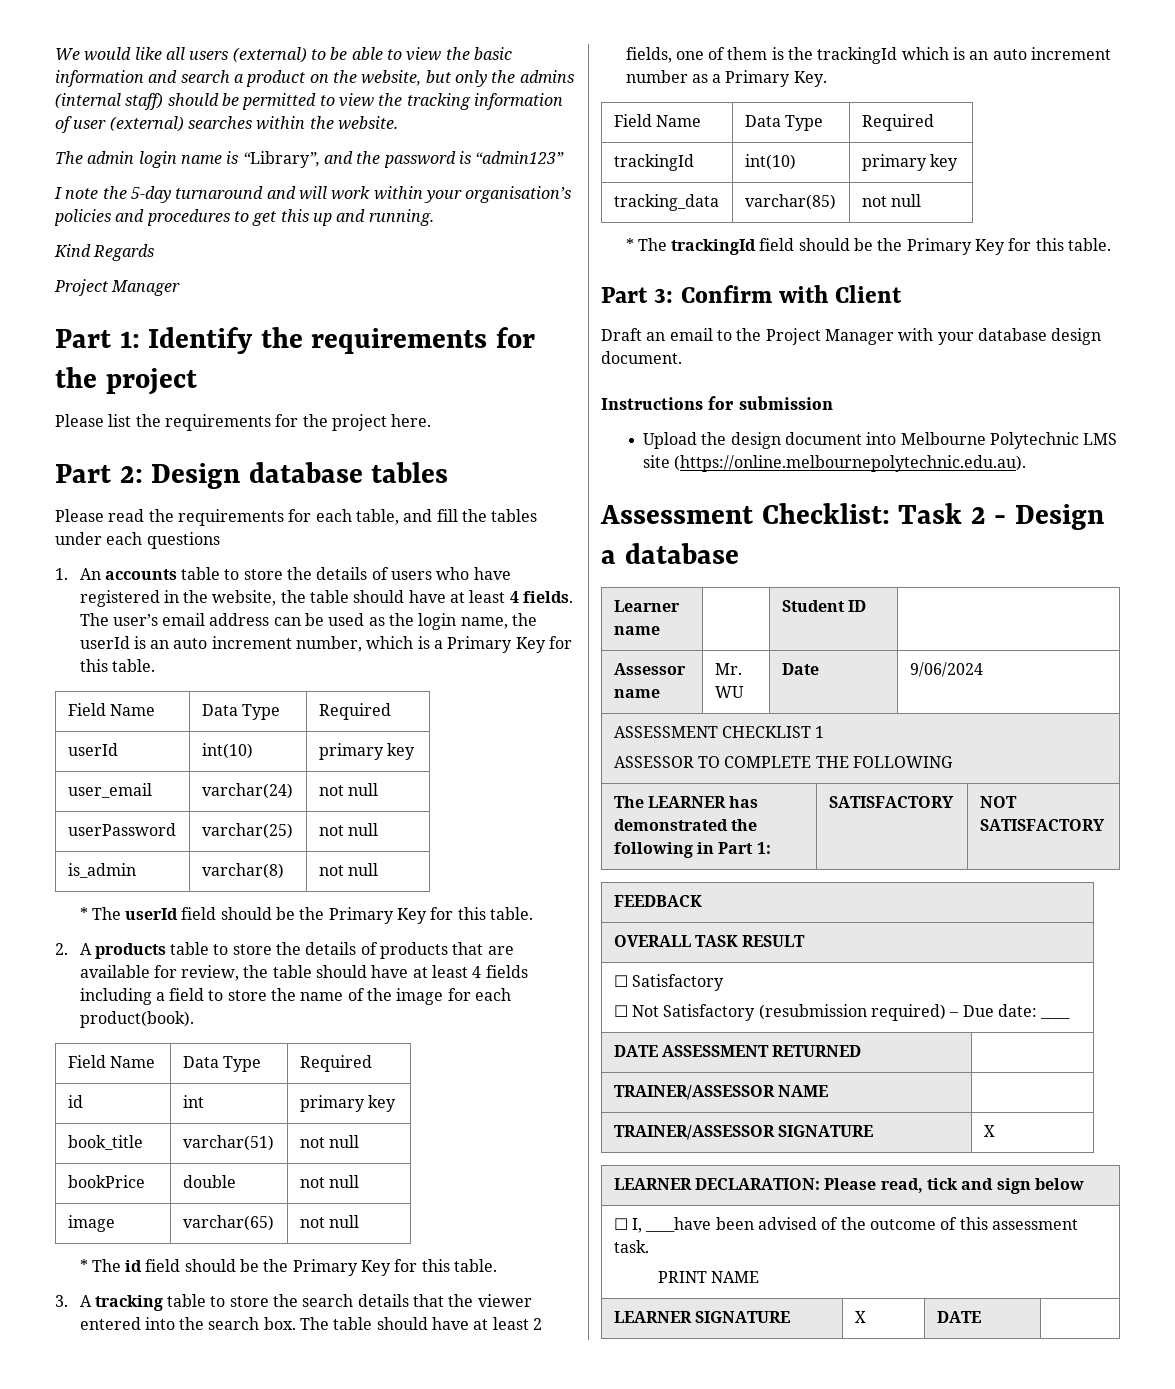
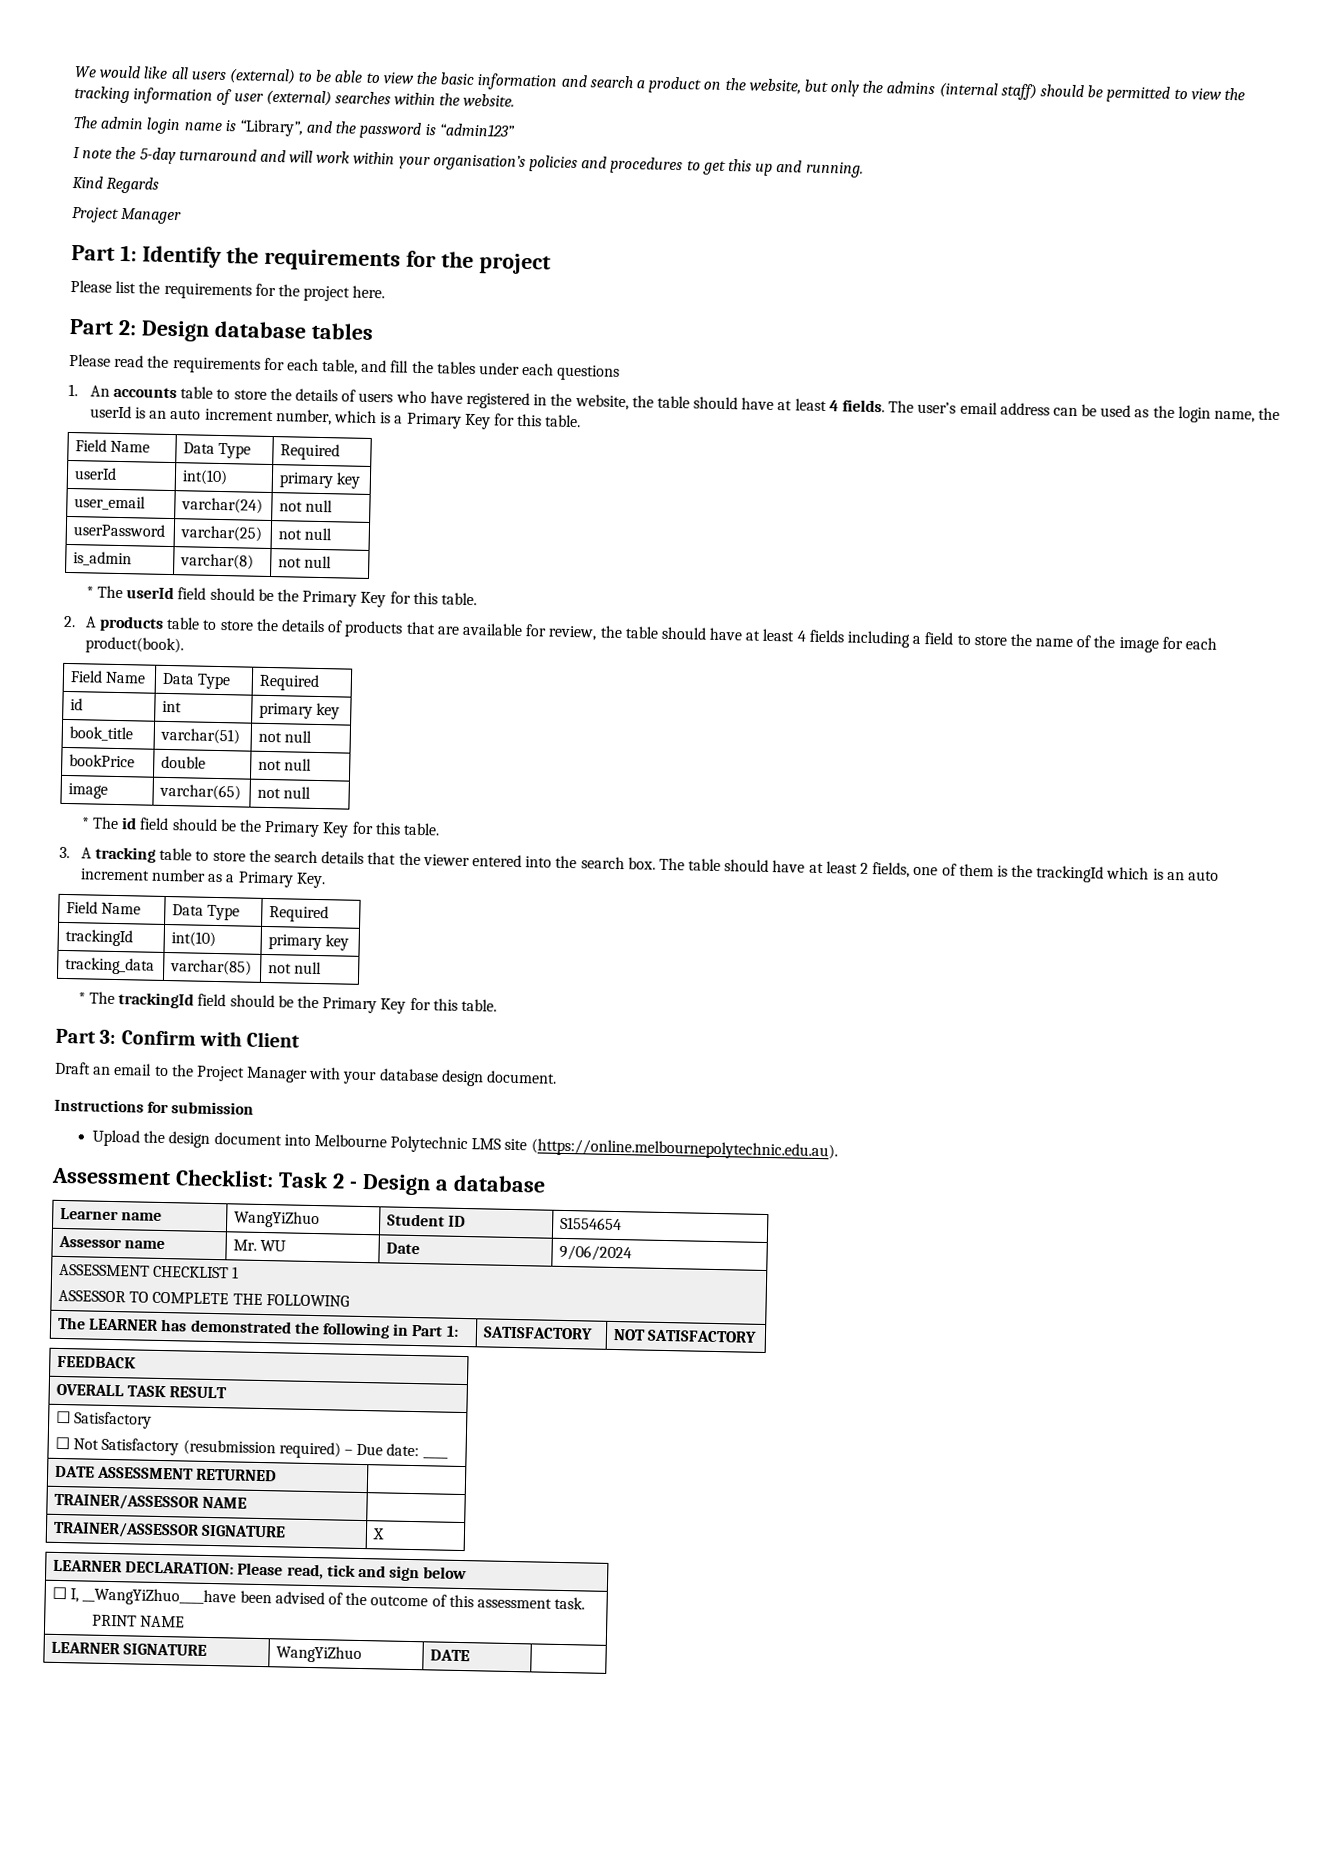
- Learner name | | Student ID |
+ Learner name | WangYiZhuo | Student ID | S1554654
- ☐ I, ____have been advised of the outcome of this assessment task.
+ ☐ I, __WangYiZhuo____have been advised of the outcome of this assessment task.
- LEARNER SIGNATURE | X | DATE |
+ LEARNER SIGNATURE | WangYiZhuo | DATE |

